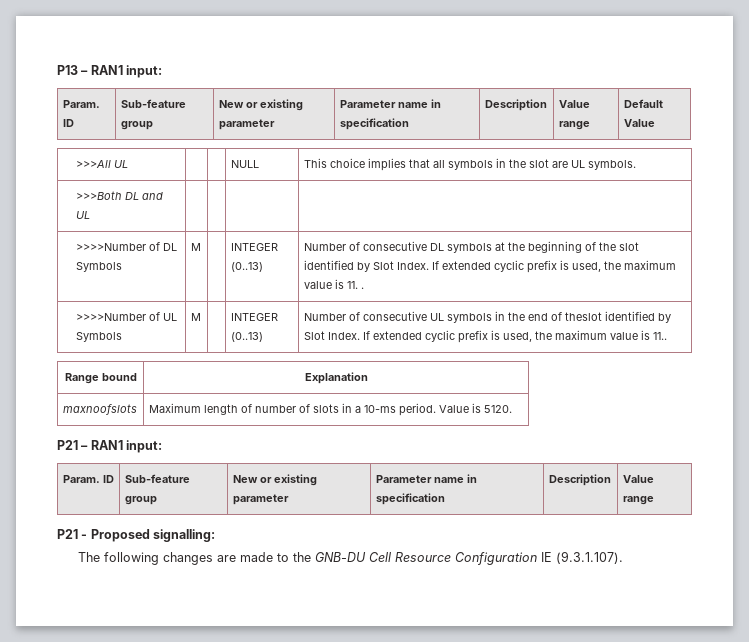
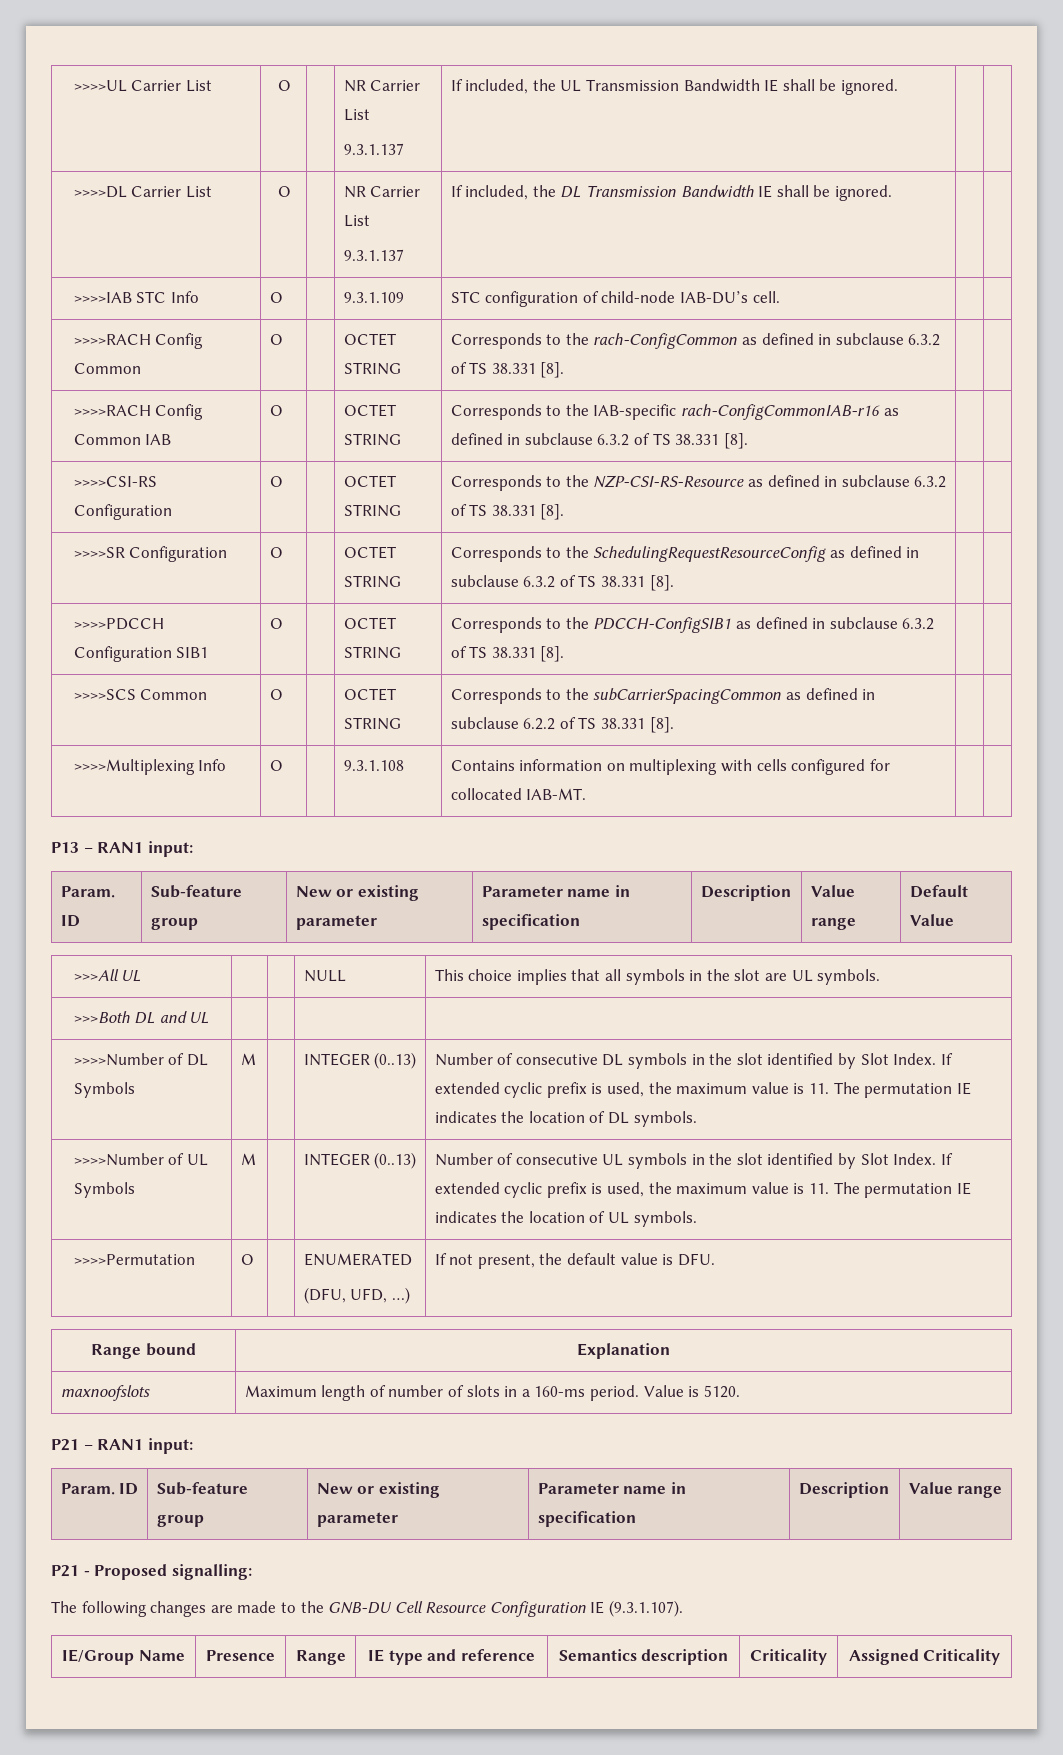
+ >>>>UL Carrier List | O | | NR Carrier List
+ 9.3.1.137 | If included, the UL Transmission Bandwidth IE shall be ignored. | |
+ >>>>DL Carrier List | O | | NR Carrier List
+ 9.3.1.137 | If included, the DL Transmission Bandwidth IE shall be ignored. | |
+ >>>>IAB STC Info | O | | 9.3.1.109 | STC configuration of child-node IAB-DU’s cell. | |
+ >>>>RACH Config Common | O | | OCTET STRING | Corresponds to the rach-ConfigCommon as defined in subclause 6.3.2 of TS 38.331 [8]. | |
+ >>>>RACH Config Common IAB | O | | OCTET STRING | Corresponds to the IAB-specific rach-ConfigCommonIAB-r16 as defined in subclause 6.3.2 of TS 38.331 [8]. | |
+ >>>>CSI-RS Configuration | O | | OCTET STRING | Corresponds to the NZP-CSI-RS-Resource as defined in subclause 6.3.2 of TS 38.331 [8]. | |
+ >>>>SR Configuration | O | | OCTET STRING | Corresponds to the SchedulingRequestResourceConfig as defined in subclause 6.3.2 of TS 38.331 [8]. | |
+ >>>>PDCCH Configuration SIB1 | O | | OCTET STRING | Corresponds to the PDCCH-ConfigSIB1 as defined in subclause 6.3.2 of TS 38.331 [8]. | |
+ >>>>SCS Common | O | | OCTET STRING | Corresponds to the subCarrierSpacingCommon as defined in subclause 6.2.2 of TS 38.331 [8]. | |
+ >>>>Multiplexing Info | O | | 9.3.1.108 | Contains information on multiplexing with cells configured for collocated IAB-MT. | |
- >>>>Number of DL Symbols | M | | INTEGER (0..13) | Number of consecutive DL symbols at the beginning of the slot identified by Slot Index. If extended cyclic prefix is used, the maximum value is 11. .
+ >>>>Number of DL Symbols | M | | INTEGER (0..13) | Number of consecutive DL symbols in the slot identified by Slot Index. If extended cyclic prefix is used, the maximum value is 11. The permutation IE indicates the location of DL symbols.
- >>>>Number of UL Symbols | M | | INTEGER (0..13) | Number of consecutive UL symbols in the end of theslot identified by Slot Index. If extended cyclic prefix is used, the maximum value is 11..
+ >>>>Number of UL Symbols | M | | INTEGER (0..13) | Number of consecutive UL symbols in the slot identified by Slot Index. If extended cyclic prefix is used, the maximum value is 11. The permutation IE indicates the location of UL symbols.
+ >>>>Permutation | O | | ENUMERATED
+ (DFU, UFD, …) | If not present, the default value is DFU.
- maxnoofslots | Maximum length of number of slots in a 10-ms period. Value is 5120.
+ maxnoofslots | Maximum length of number of slots in a 160-ms period. Value is 5120.
+ IE/Group Name | Presence | Range | IE type and reference | Semantics description | Criticality | Assigned Criticality

